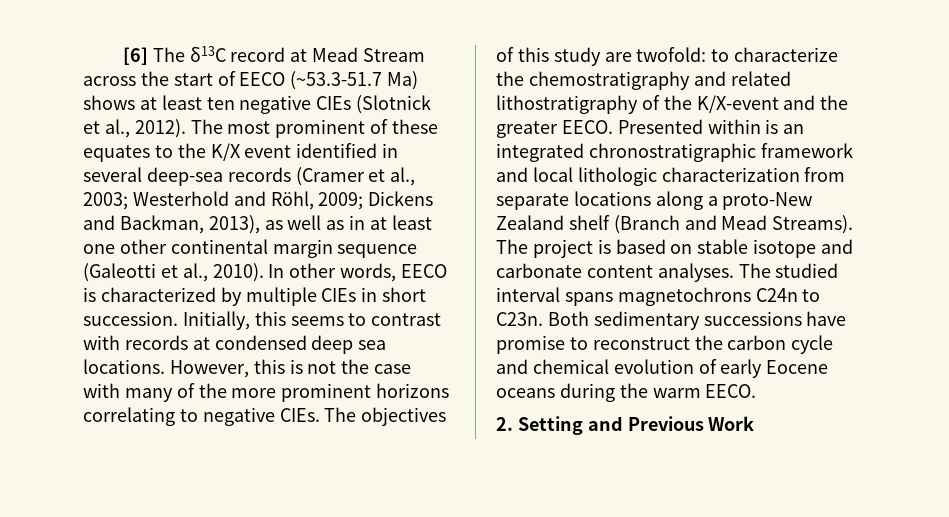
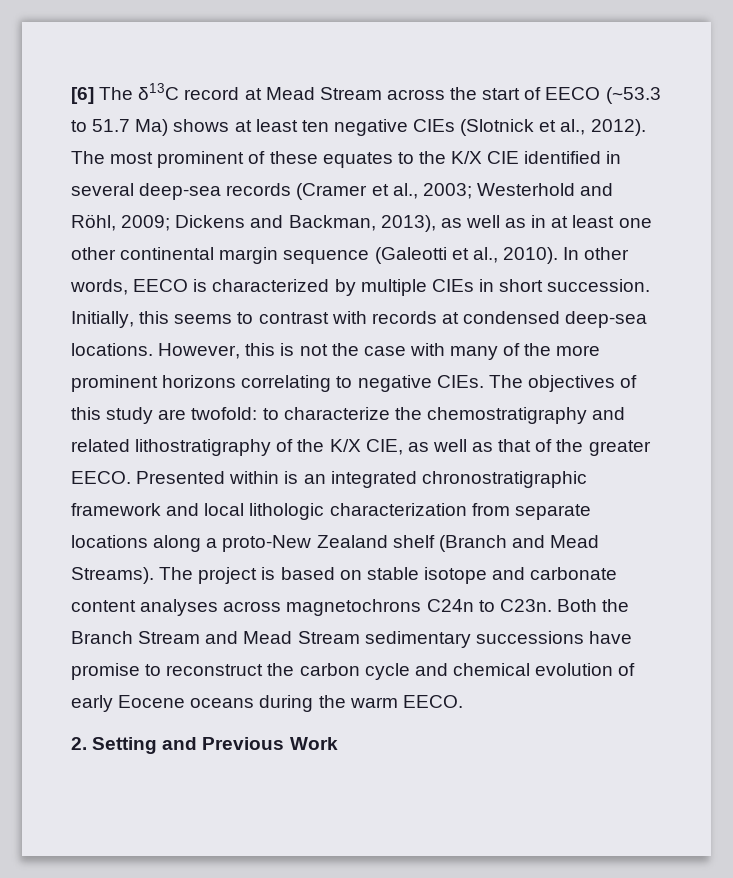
- [6] The δ13C record at Mead Stream across the start of EECO (~53.3-51.7 Ma) shows at least ten negative CIEs (Slotnick et al., 2012).
+ [6] The δ13C record at Mead Stream across the start of EECO (~53.3 to 51.7 Ma) shows at least ten negative CIEs (Slotnick et al., 2012).
- The most prominent of these equates to the K/X event identified in several deep-sea records (Cramer et al., 2003; Westerhold and Röhl, 2009; Dickens and Backman, 2013), as well as in at least one other continental margin sequence (Galeotti et al., 2010).
+ The most prominent of these equates to the K/X CIE identified in several deep-sea records (Cramer et al., 2003; Westerhold and Röhl, 2009; Dickens and Backman, 2013), as well as in at least one other continental margin sequence (Galeotti et al., 2010).
- Initially, this seems to contrast with records at condensed deep sea locations.
+ Initially, this seems to contrast with records at condensed deep-sea locations.
- The objectives of this study are twofold: to characterize the chemostratigraphy and related lithostratigraphy of the K/X-event and the greater EECO.
+ The objectives of this study are twofold: to characterize the chemostratigraphy and related lithostratigraphy of the K/X CIE, as well as that of the greater EECO.
- The project is based on stable isotope and carbonate content analyses. The studied interval spans magnetochrons C24n to C23n.
+ The project is based on stable isotope and carbonate content analyses across magnetochrons C24n to C23n.
- Both sedimentary successions have promise to reconstruct the carbon cycle and chemical evolution of early Eocene oceans during the warm EECO.
+ Both the Branch Stream and Mead Stream sedimentary successions have promise to reconstruct the carbon cycle and chemical evolution of early Eocene oceans during the warm EECO.

